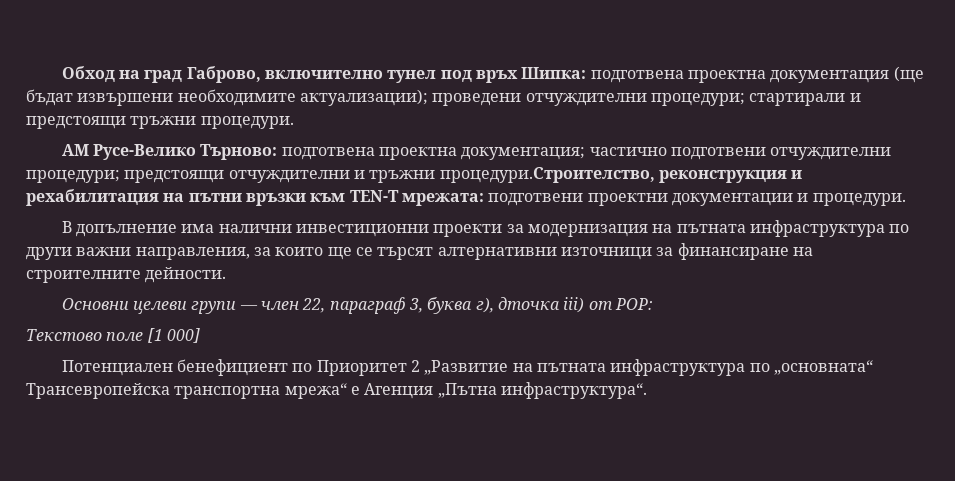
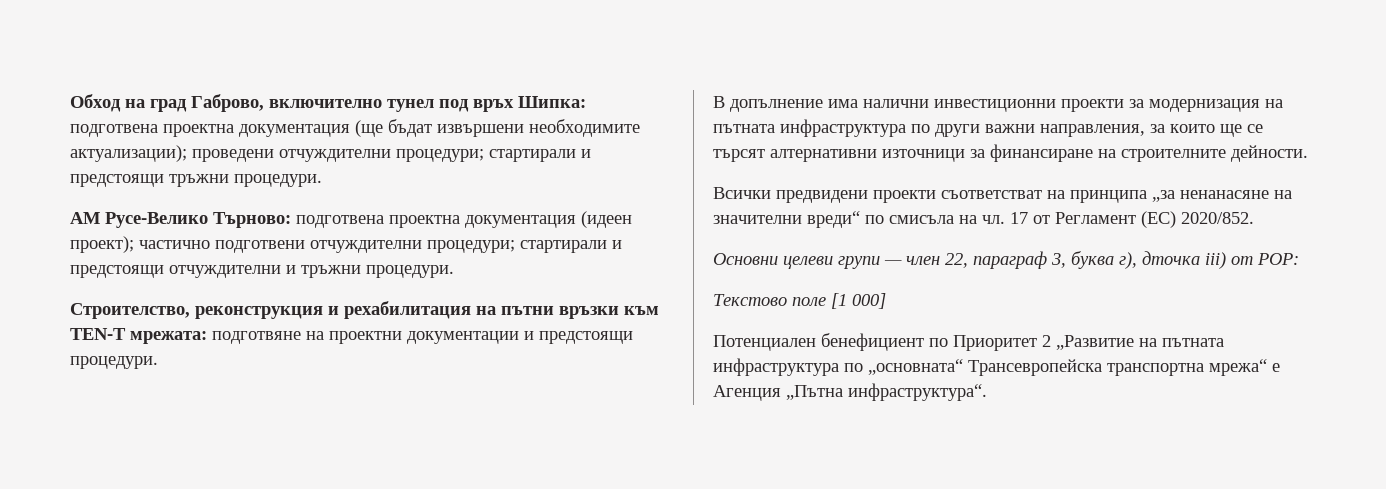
- АМ Русе-Велико Търново: подготвена проектна документация; частично подготвени отчуждителни процедури; предстоящи отчуждителни и тръжни процедури.Строителство, реконструкция и рехабилитация на пътни връзки към TEN-T мрежата: подготвени проектни документации и процедури.
+ АМ Русе-Велико Търново: подготвена проектна документация (идеен проект); частично подготвени отчуждителни процедури; стартирали и предстоящи отчуждителни и тръжни процедури.
+ Строителство, реконструкция и рехабилитация на пътни връзки към TEN-T мрежата: подготвяне на проектни документации и предстоящи процедури.
+ Всички предвидени проекти съответстват на принципа „за ненанасяне на значителни вреди“ по смисъла на чл. 17 от Регламент (ЕС) 2020/852.

